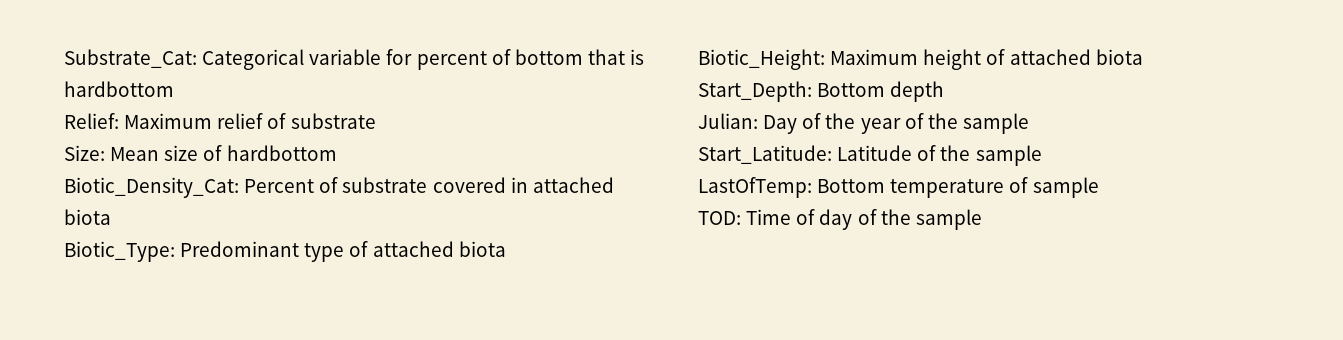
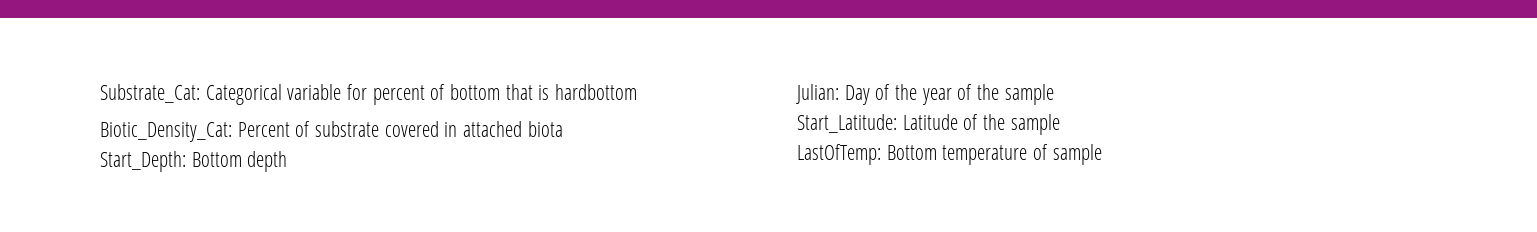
- Relief: Maximum relief of substrate
- Size: Mean size of hardbottom
- Biotic_Type: Predominant type of attached biota
- Biotic_Height: Maximum height of attached biota
- TOD: Time of day of the sample

